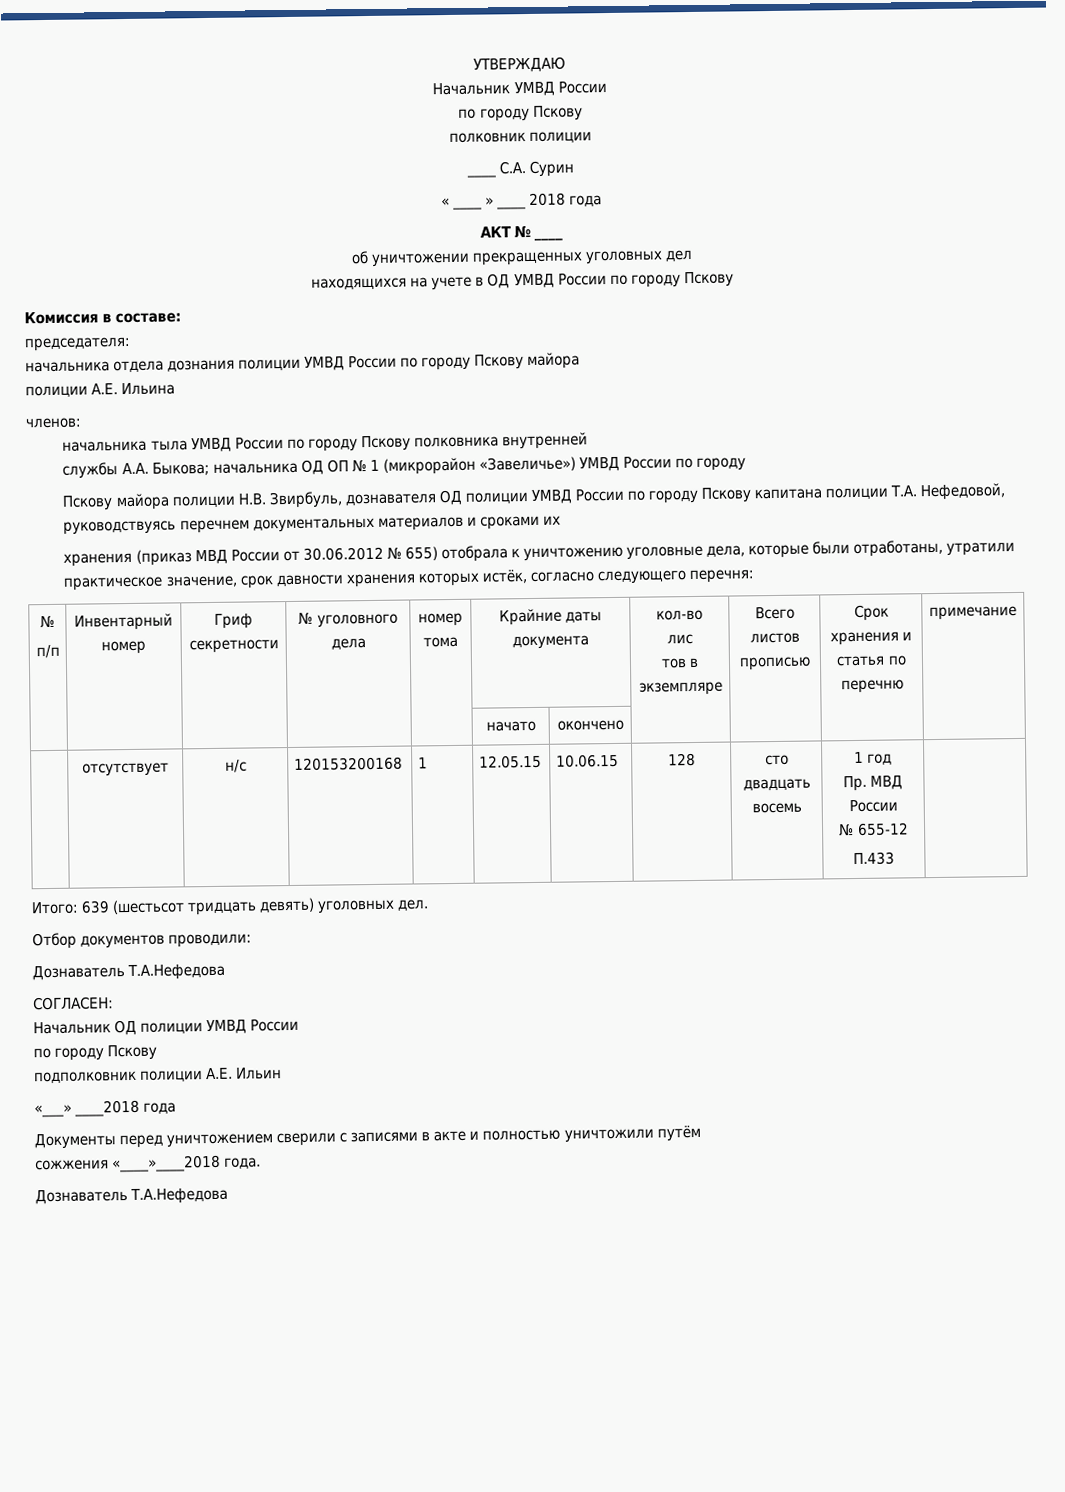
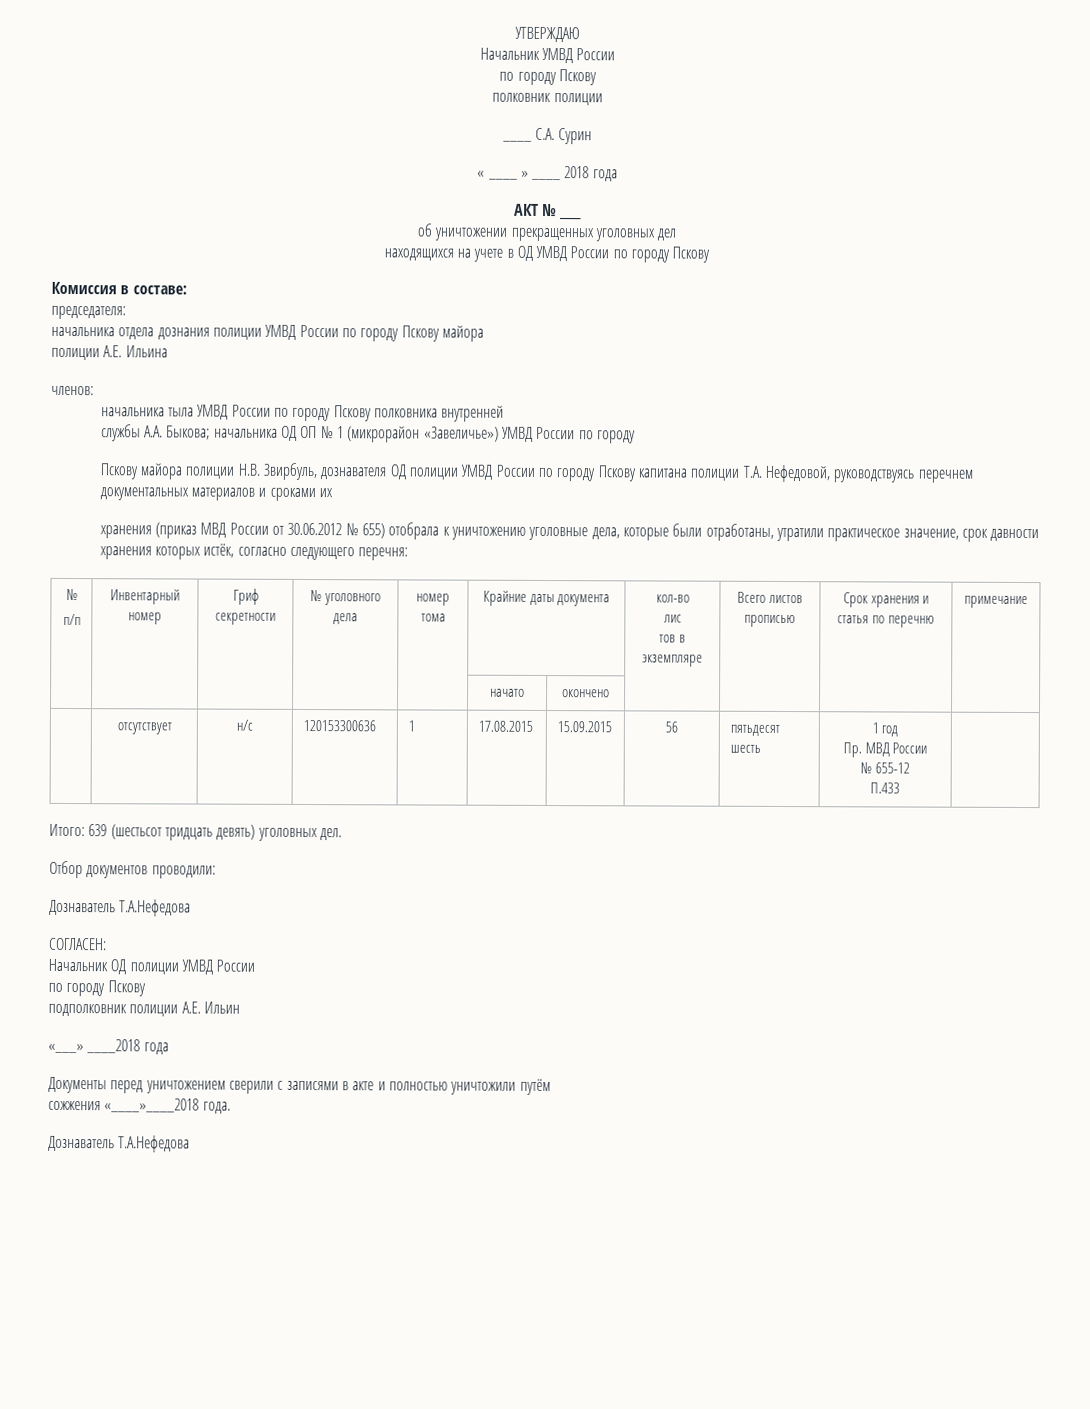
- | отсутствует | н/с | 120153200168 | 1 | 12.05.15 | 10.06.15 | 128 | сто двадцать восемь | 1 год
+ | отсутствует | н/с | 120153300636 | 1 | 17.08.2015 | 15.09.2015 | 56 | пятьдесят шесть | 1 год

